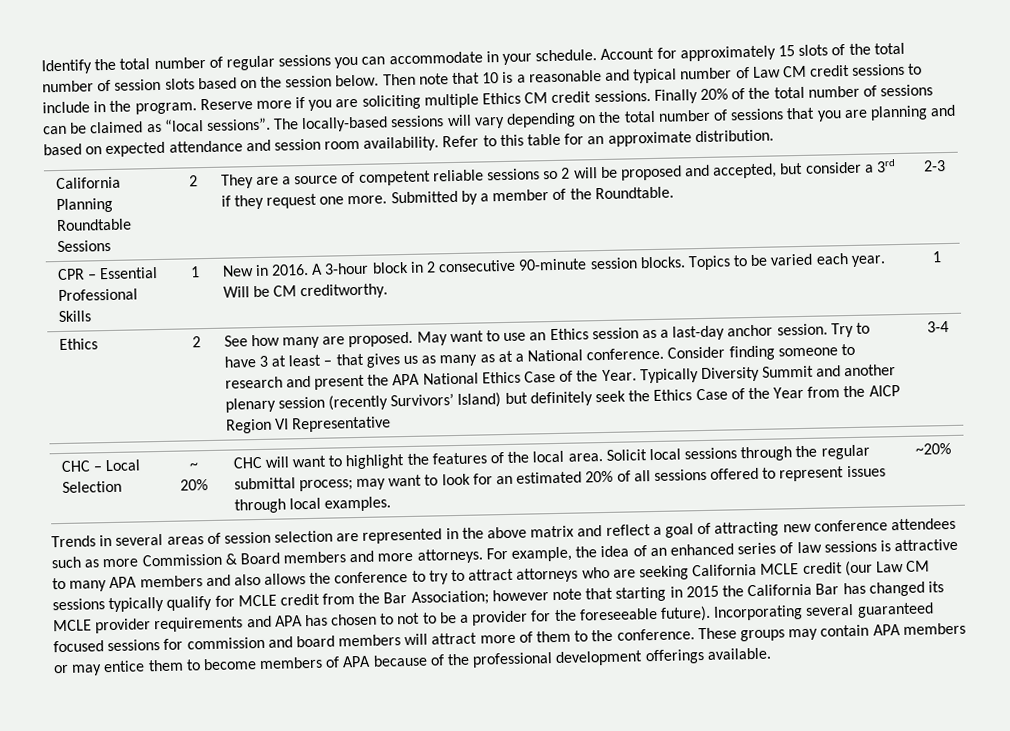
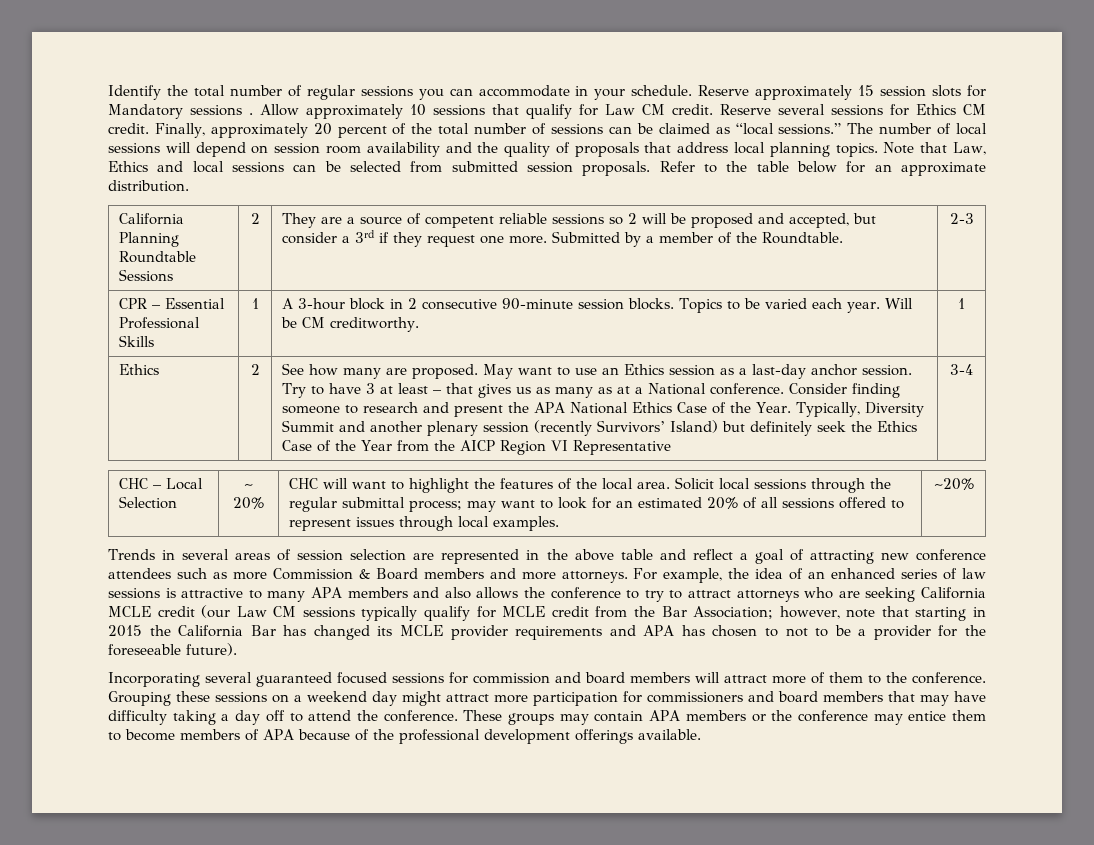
- Account for approximately 15 slots of the total number of session slots based on the session below. Then note that 10 is a reasonable and typical number of Law CM credit sessions to include in the program. Reserve more if you are soliciting multiple Ethics CM credit sessions. Finally 20% of the total number of sessions can be claimed as “local sessions”. The locally-based sessions will vary depending on the total number of sessions that you are planning and based on expected attendance and session room availability. Refer to this table for an approximate distribution.
+ Reserve approximately 15 session slots for Mandatory sessions . Allow approximately 10 sessions that qualify for Law CM credit. Reserve several sessions for Ethics CM credit. Finally, approximately 20 percent of the total number of sessions can be claimed as “local sessions.” The number of local sessions will depend on session room availability and the quality of proposals that address local planning topics. Note that Law, Ethics and local sessions can be selected from submitted session proposals. Refer to the table below for an approximate distribution.
- CPR – Essential Professional Skills | 1 | New in 2016. A 3-hour block in 2 consecutive 90-minute session blocks. Topics to be varied each year. Will be CM creditworthy. | 1
+ CPR – Essential Professional Skills | 1 | A 3-hour block in 2 consecutive 90-minute session blocks. Topics to be varied each year. Will be CM creditworthy. | 1
- Typically Diversity Summit and another plenary session (recently Survivors’ Island) but definitely seek the Ethics Case of the Year from the AICP Region VI Representative
+ Typically, Diversity Summit and another plenary session (recently Survivors’ Island) but definitely seek the Ethics Case of the Year from the AICP Region VI Representative
- Trends in several areas of session selection are represented in the above matrix and reflect a goal of attracting new conference attendees such as more Commission & Board members and more attorneys.
+ Trends in several areas of session selection are represented in the above table and reflect a goal of attracting new conference attendees such as more Commission & Board members and more attorneys.
- however note that starting in 2015 the California Bar has changed its MCLE provider requirements and APA has chosen to not to be a provider for the foreseeable future). Incorporating several guaranteed focused sessions for commission and board members will attract more of them to the conference.
+ however, note that starting in 2015 the California Bar has changed its MCLE provider requirements and APA has chosen to not to be a provider for the foreseeable future).
+ Incorporating several guaranteed focused sessions for commission and board members will attract more of them to the conference.
+ Grouping these sessions on a weekend day might attract more participation for commissioners and board members that may have difficulty taking a day off to attend the conference.
- These groups may contain APA members or may entice them to become members of APA because of the professional development offerings available.
+ These groups may contain APA members or the conference may entice them to become members of APA because of the professional development offerings available.

